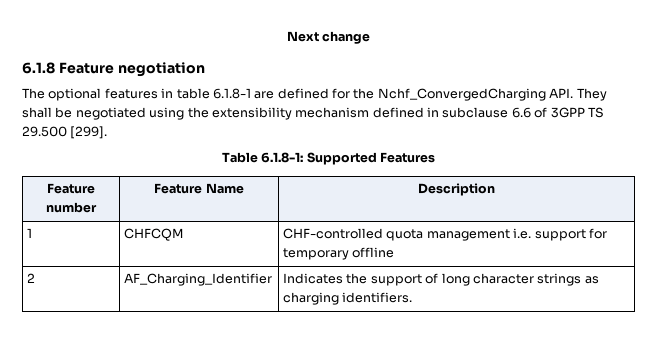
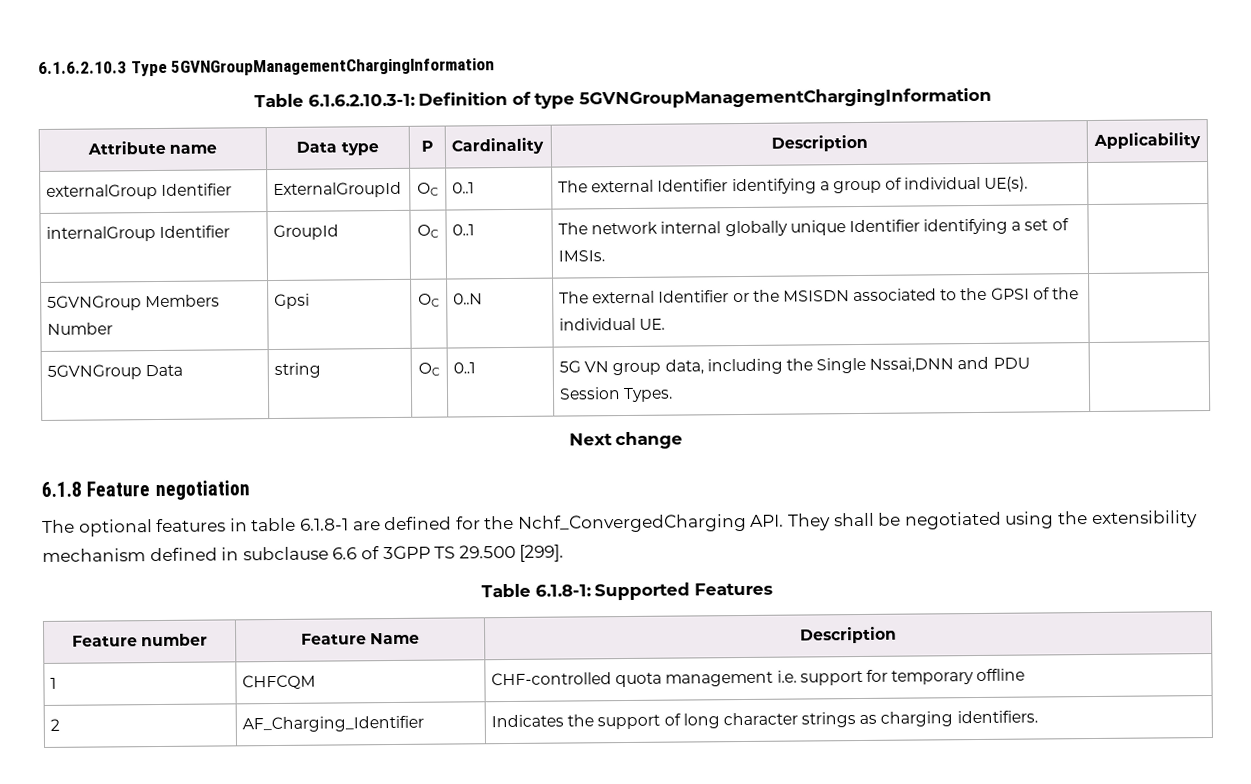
+ 6.1.6.2.10.3 Type 5GVNGroupManagementChargingInformation
+ Table 6.1.6.2.10.3-1: Definition of type 5GVNGroupManagementChargingInformation
+ Attribute name | Data type | P | Cardinality | Description | Applicability
+ externalGroup Identifier | ExternalGroupId | OC | 0..1 | The external Identifier identifying a group of individual UE(s). |
+ internalGroup Identifier | GroupId | OC | 0..1 | The network internal globally unique Identifier identifying a set of IMSIs. |
+ 5GVNGroup Members Number | Gpsi | OC | 0..N | The external Identifier or the MSISDN associated to the GPSI of the individual UE. |
+ 5GVNGroup Data | string | OC | 0..1 | 5G VN group data, including the Single Nssai,DNN and PDU Session Types. |

